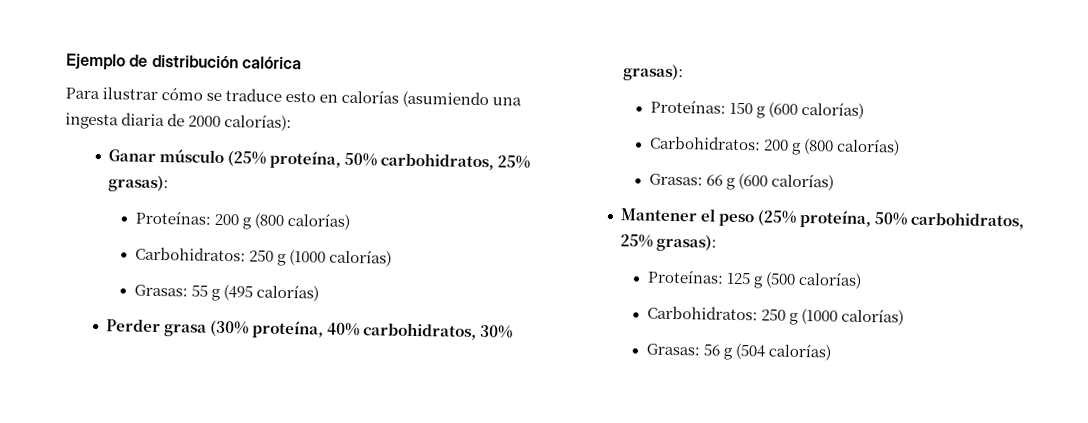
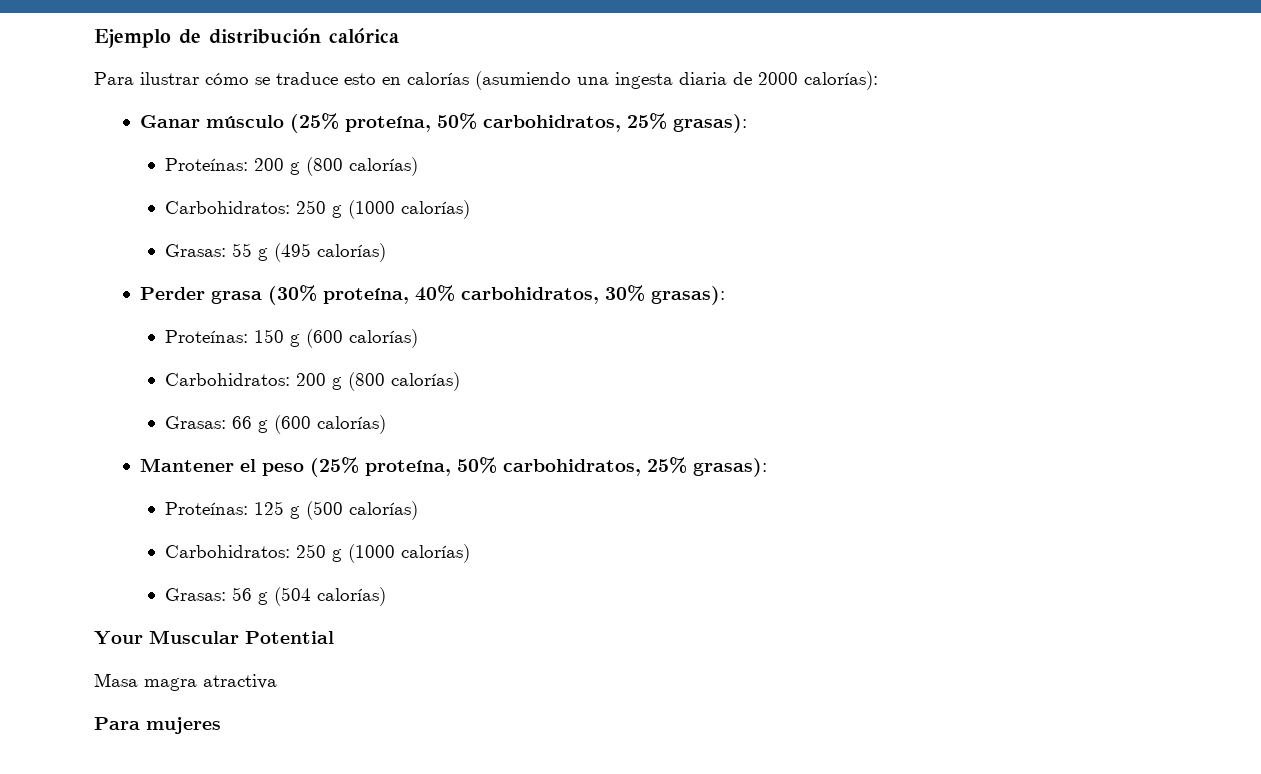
+ Your Muscular Potential
+ Masa magra atractiva
+ Para mujeres

